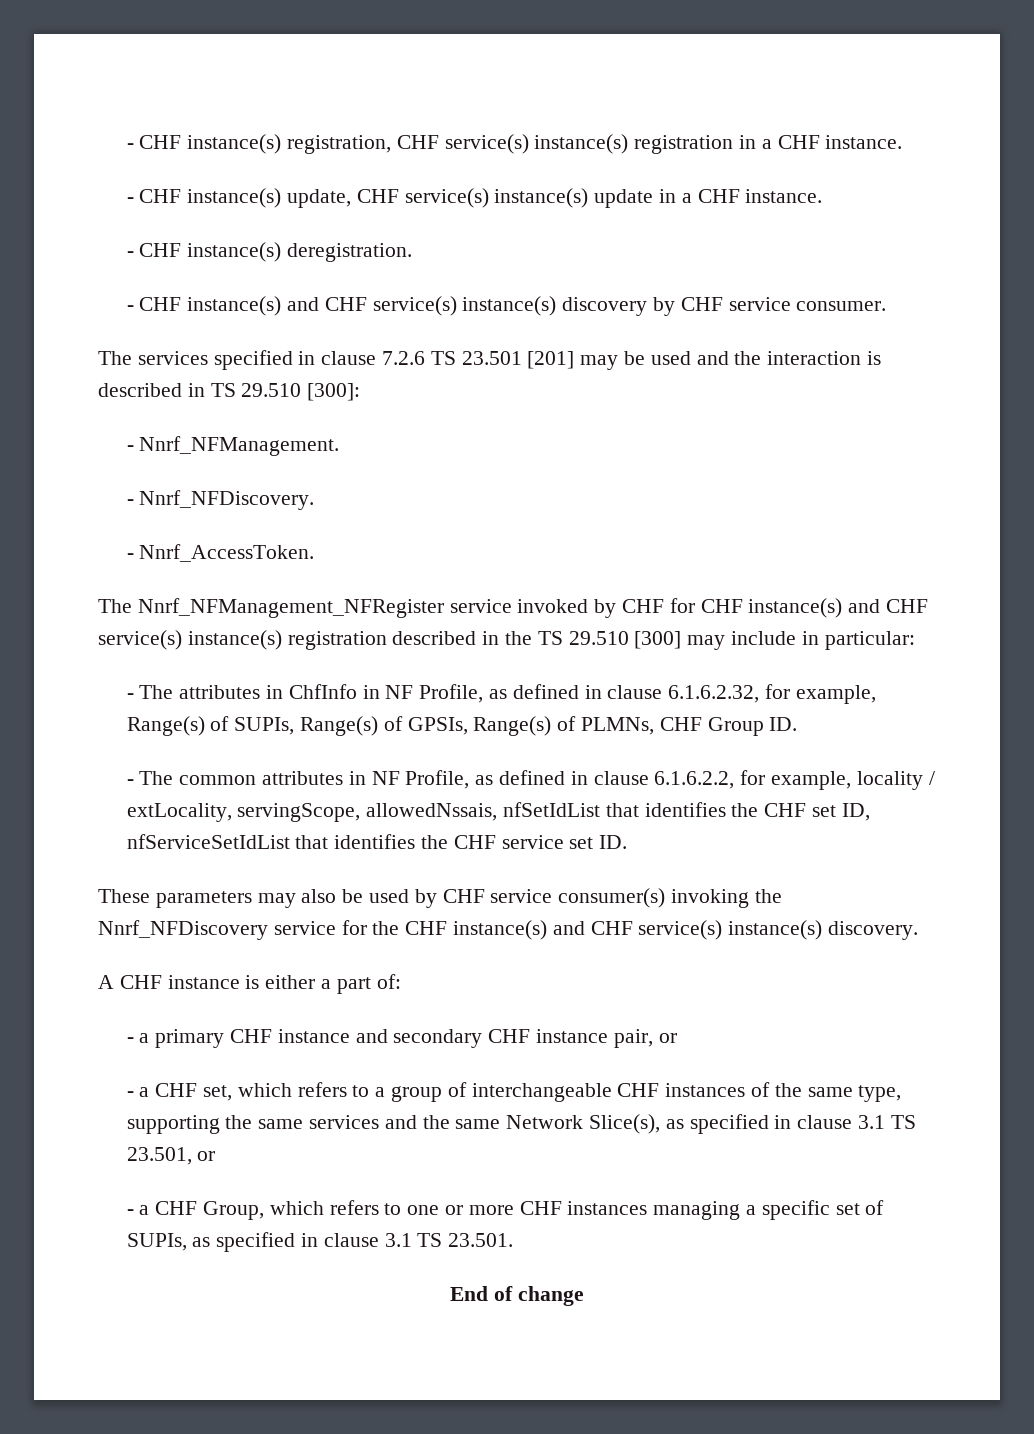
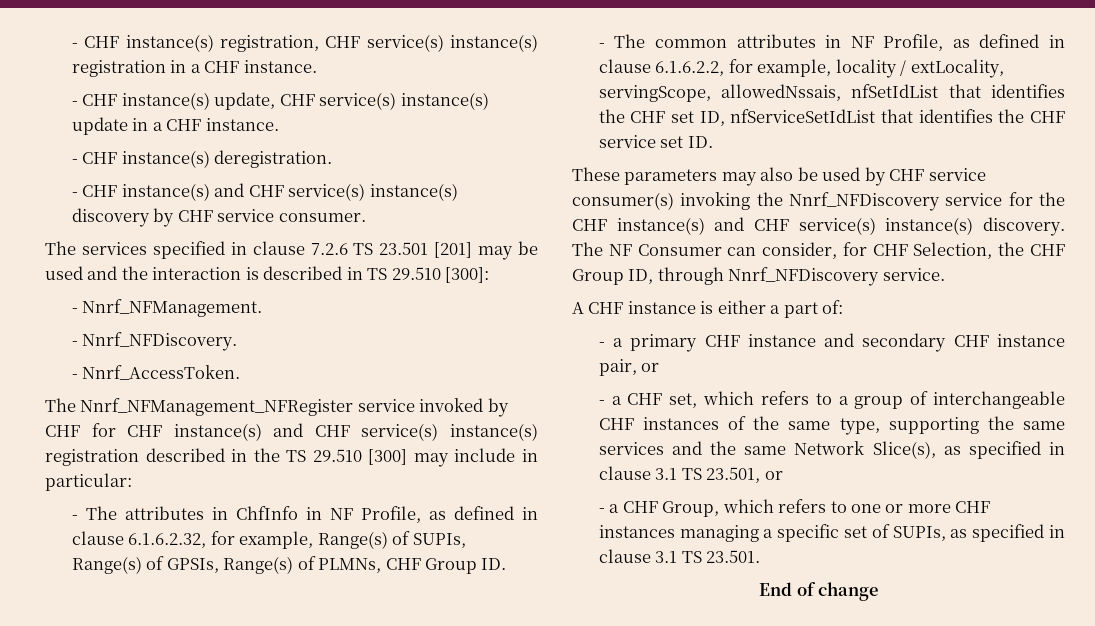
+ The NF Consumer can consider, for CHF Selection, the CHF Group ID, through Nnrf_NFDiscovery service.

